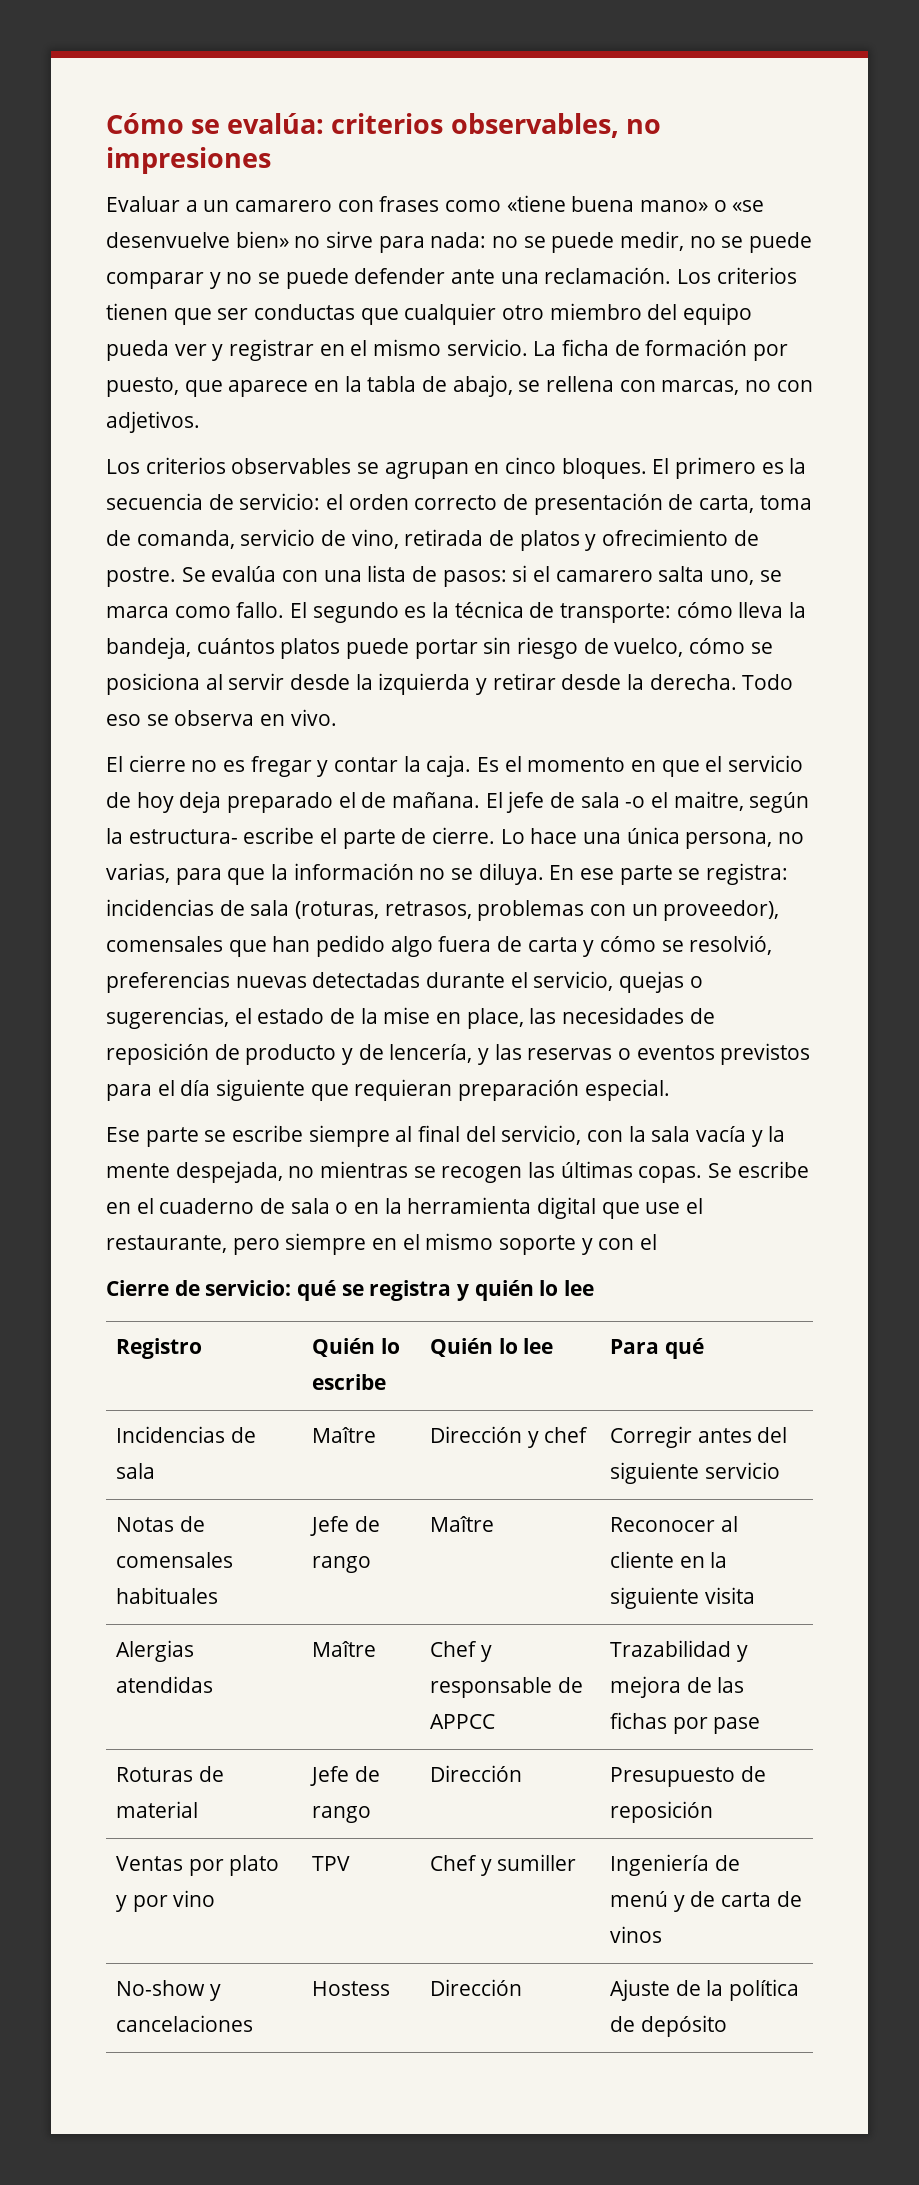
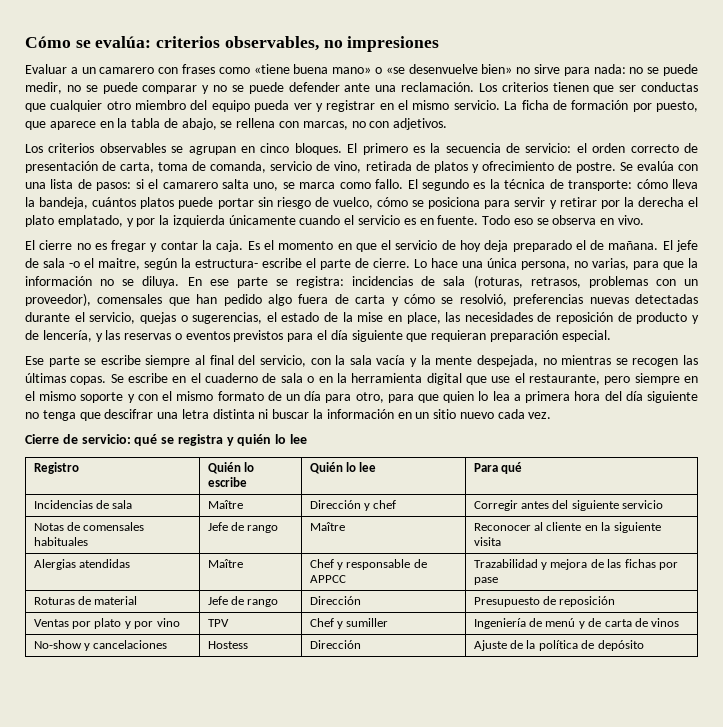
- El segundo es la técnica de transporte: cómo lleva la bandeja, cuántos platos puede portar sin riesgo de vuelco, cómo se posiciona al servir desde la izquierda y retirar desde la derecha.
+ El segundo es la técnica de transporte: cómo lleva la bandeja, cuántos platos puede portar sin riesgo de vuelco, cómo se posiciona para servir y retirar por la derecha el plato emplatado, y por la izquierda únicamente cuando el servicio es en fuente.
- Se escribe en el cuaderno de sala o en la herramienta digital que use el restaurante, pero siempre en el mismo soporte y con el
+ Se escribe en el cuaderno de sala o en la herramienta digital que use el restaurante, pero siempre en el mismo soporte y con el mismo formato de un día para otro, para que quien lo lea a primera hora del día siguiente no tenga que descifrar una letra distinta ni buscar la información en un sitio nuevo cada vez.

